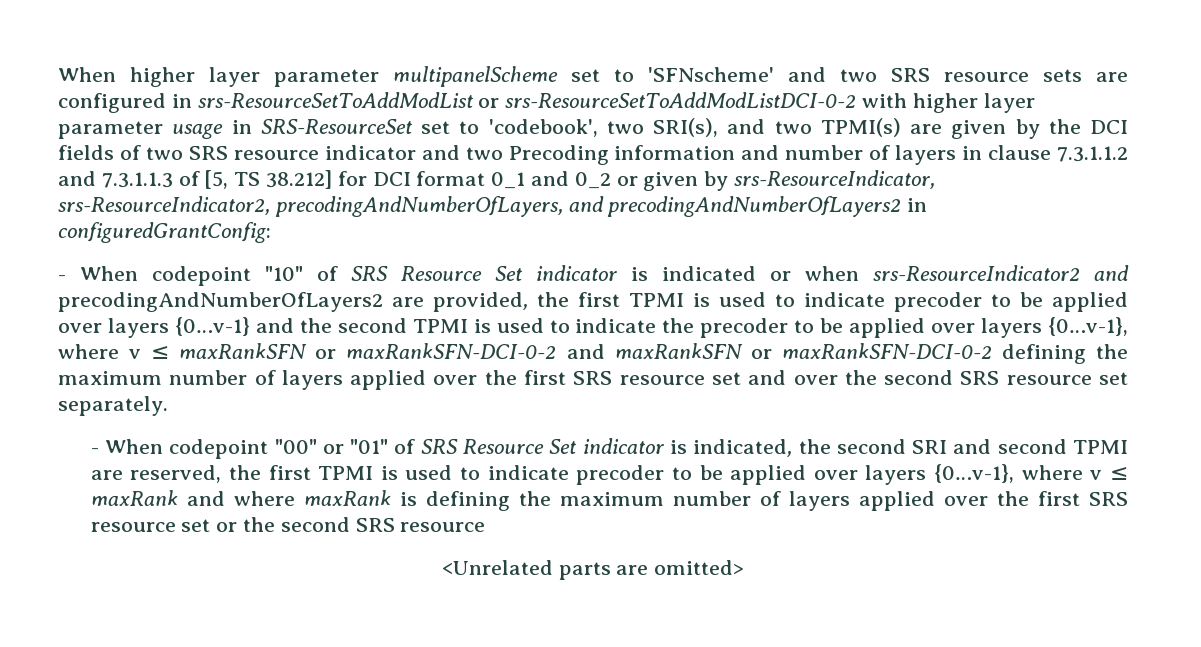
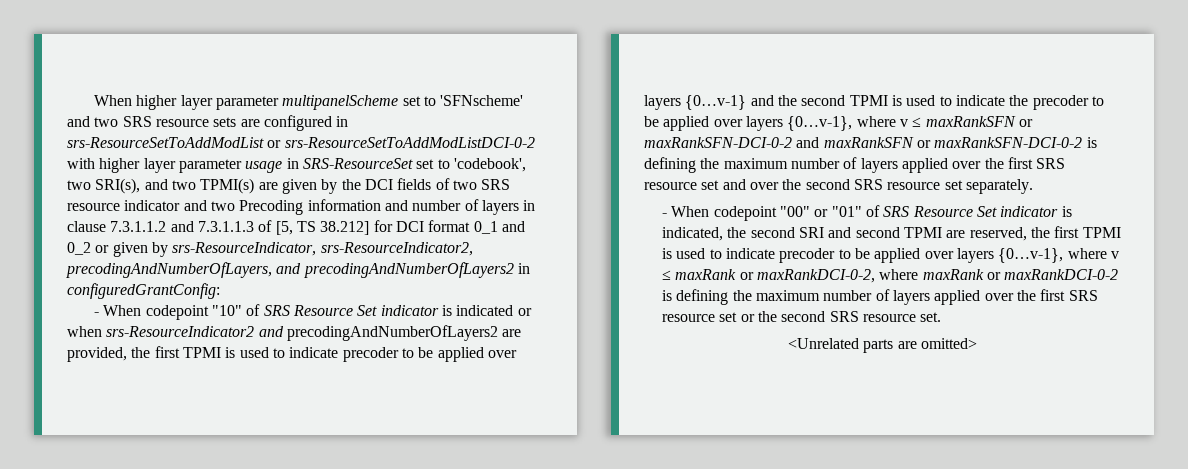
- - When codepoint "10" of SRS Resource Set indicator is indicated or when srs-ResourceIndicator2 and precodingAndNumberOfLayers2 are provided, the first TPMI is used to indicate precoder to be applied over layers {0…v-1} and the second TPMI is used to indicate the precoder to be applied over layers {0…v-1}, where v ≤ maxRankSFN or maxRankSFN-DCI-0-2 and maxRankSFN or maxRankSFN-DCI-0-2 defining the maximum number of layers applied over the first SRS resource set and over the second SRS resource set separately.
+ - When codepoint "10" of SRS Resource Set indicator is indicated or when srs-ResourceIndicator2 and precodingAndNumberOfLayers2 are provided, the first TPMI is used to indicate precoder to be applied over layers {0…v-1} and the second TPMI is used to indicate the precoder to be applied over layers {0…v-1}, where v ≤ maxRankSFN or maxRankSFN-DCI-0-2 and maxRankSFN or maxRankSFN-DCI-0-2 is defining the maximum number of layers applied over the first SRS resource set and over the second SRS resource set separately.
- - When codepoint "00" or "01" of SRS Resource Set indicator is indicated, the second SRI and second TPMI are reserved, the first TPMI is used to indicate precoder to be applied over layers {0…v-1}, where v ≤ maxRank and where maxRank is defining the maximum number of layers applied over the first SRS resource set or the second SRS resource
+ - When codepoint "00" or "01" of SRS Resource Set indicator is indicated, the second SRI and second TPMI are reserved, the first TPMI is used to indicate precoder to be applied over layers {0…v-1}, where v ≤ maxRank or maxRankDCI-0-2, where maxRank or maxRankDCI-0-2 is defining the maximum number of layers applied over the first SRS resource set or the second SRS resource set.

